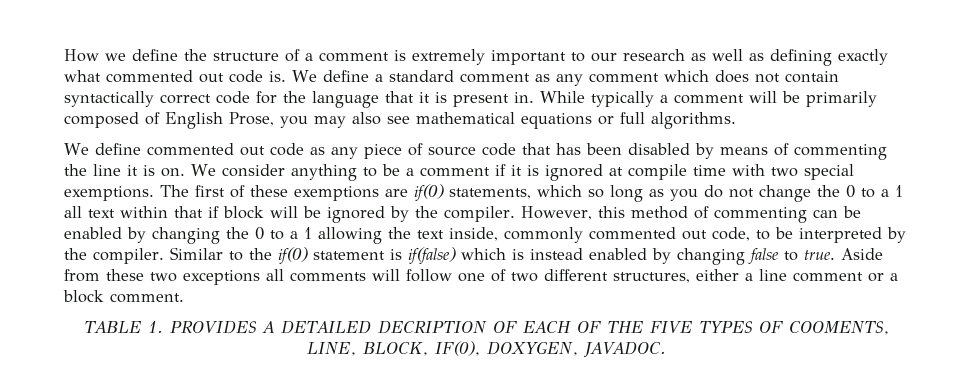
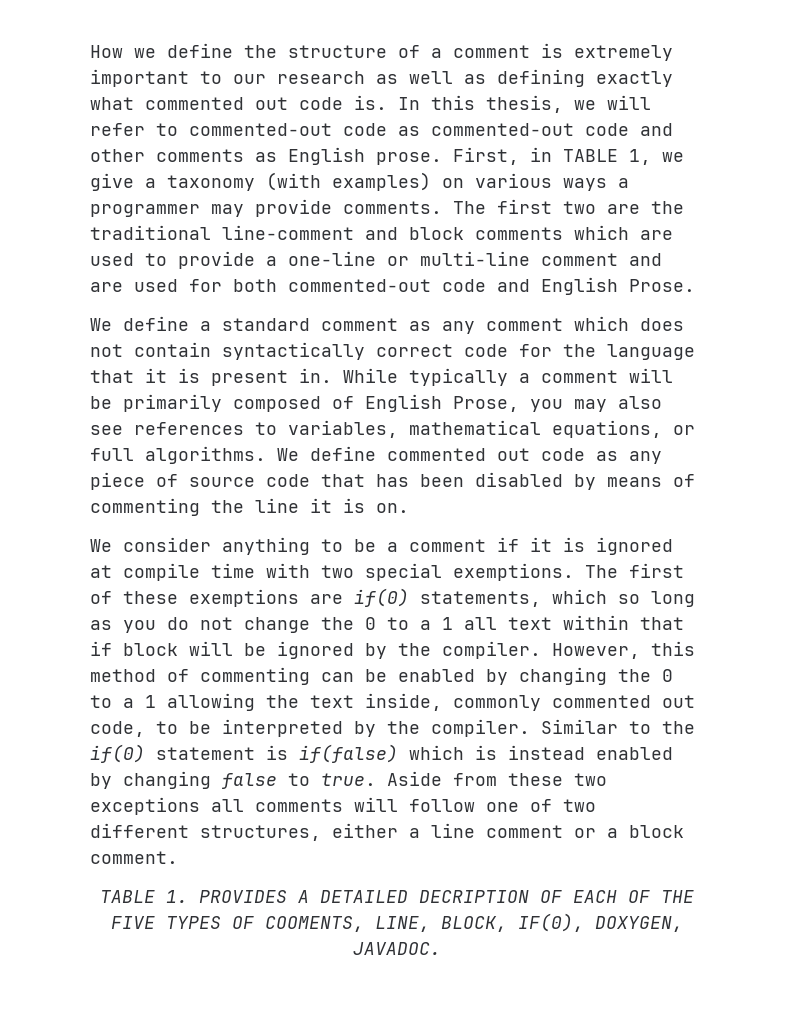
- How we define the structure of a comment is extremely important to our research as well as defining exactly what commented out code is. We define a standard comment as any comment which does not contain syntactically correct code for the language that it is present in.
+ How we define the structure of a comment is extremely important to our research as well as defining exactly what commented out code is. In this thesis, we will refer to commented-out code as commented-out code and other comments as English prose. First, in TABLE 1, we give a taxonomy (with examples) on various ways a programmer may provide comments. The first two are the traditional line-comment and block comments which are used to provide a one-line or multi-line comment and are used for both commented-out code and English Prose.
+ We define a standard comment as any comment which does not contain syntactically correct code for the language that it is present in.
- While typically a comment will be primarily composed of English Prose, you may also see mathematical equations or full algorithms.
- We define commented out code as any piece of source code that has been disabled by means of commenting the line it is on. We consider anything to be a comment if it is ignored at compile time with two special exemptions.
+ While typically a comment will be primarily composed of English Prose, you may also see references to variables, mathematical equations, or full algorithms. We define commented out code as any piece of source code that has been disabled by means of commenting the line it is on.
+ We consider anything to be a comment if it is ignored at compile time with two special exemptions.

